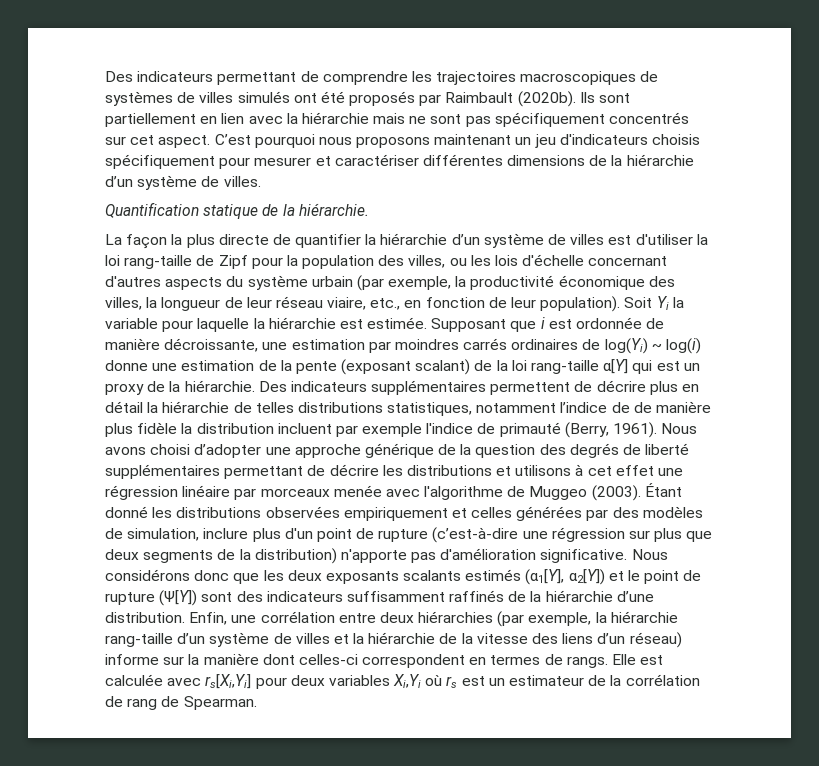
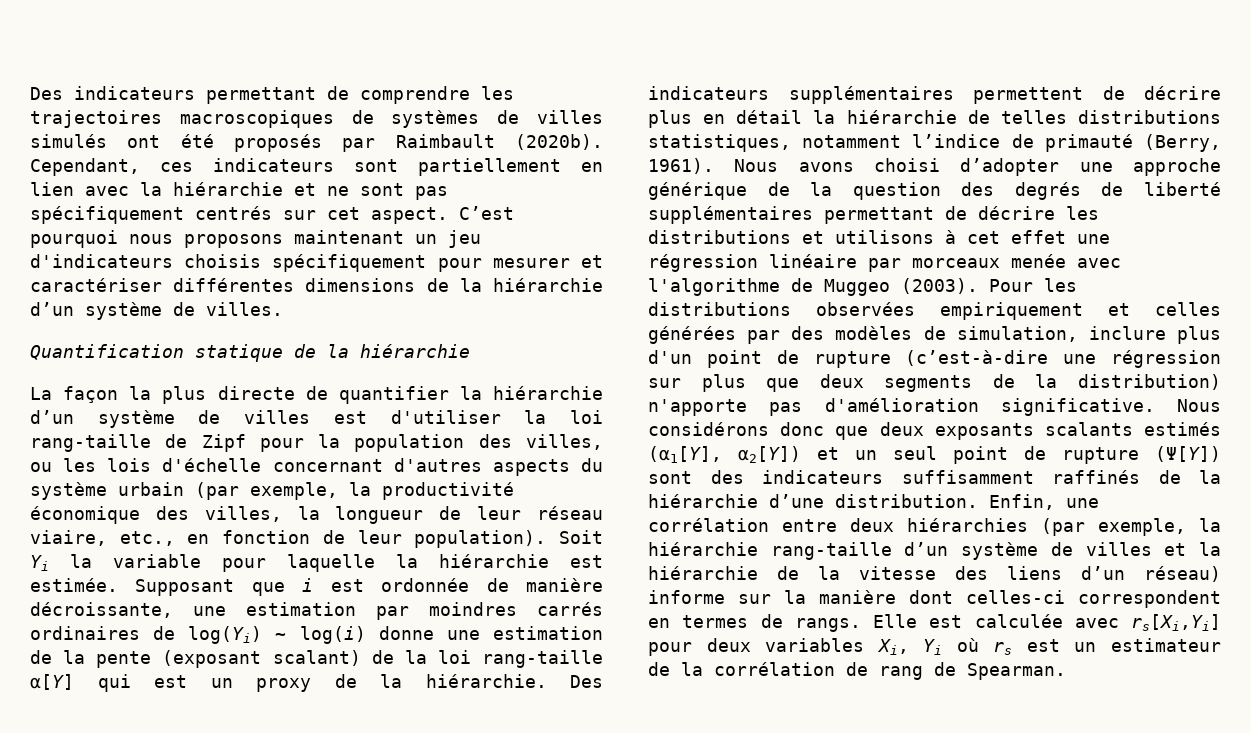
- Ils sont partiellement en lien avec la hiérarchie mais ne sont pas spécifiquement concentrés sur cet aspect.
+ Cependant, ces indicateurs sont partiellement en lien avec la hiérarchie et ne sont pas spécifiquement centrés sur cet aspect.
- Quantification statique de la hiérarchie.
+ Quantification statique de la hiérarchie
- Des indicateurs supplémentaires permettent de décrire plus en détail la hiérarchie de telles distributions statistiques, notamment l’indice de de manière plus fidèle la distribution incluent par exemple l'indice de primauté (Berry, 1961).
+ Des indicateurs supplémentaires permettent de décrire plus en détail la hiérarchie de telles distributions statistiques, notamment l’indice de primauté (Berry, 1961).
- Étant donné les distributions observées empiriquement et celles générées par des modèles de simulation, inclure plus d'un point de rupture (c’est-à-dire une régression sur plus que deux segments de la distribution) n'apporte pas d'amélioration significative.
+ Pour les distributions observées empiriquement et celles générées par des modèles de simulation, inclure plus d'un point de rupture (c’est-à-dire une régression sur plus que deux segments de la distribution) n'apporte pas d'amélioration significative.
- Nous considérons donc que les deux exposants scalants estimés (α1[Y], α2[Y]) et le point de rupture (Ψ[Y]) sont des indicateurs suffisamment raffinés de la hiérarchie d’une distribution.
+ Nous considérons donc que deux exposants scalants estimés (α1[Y], α2[Y]) et un seul point de rupture (Ψ[Y]) sont des indicateurs suffisamment raffinés de la hiérarchie d’une distribution.
- Elle est calculée avec rs[Xi,Yi] pour deux variables Xi,Yi où rs est un estimateur de la corrélation de rang de Spearman.
+ Elle est calculée avec rs[Xi,Yi] pour deux variables Xi, Yi où rs est un estimateur de la corrélation de rang de Spearman.

